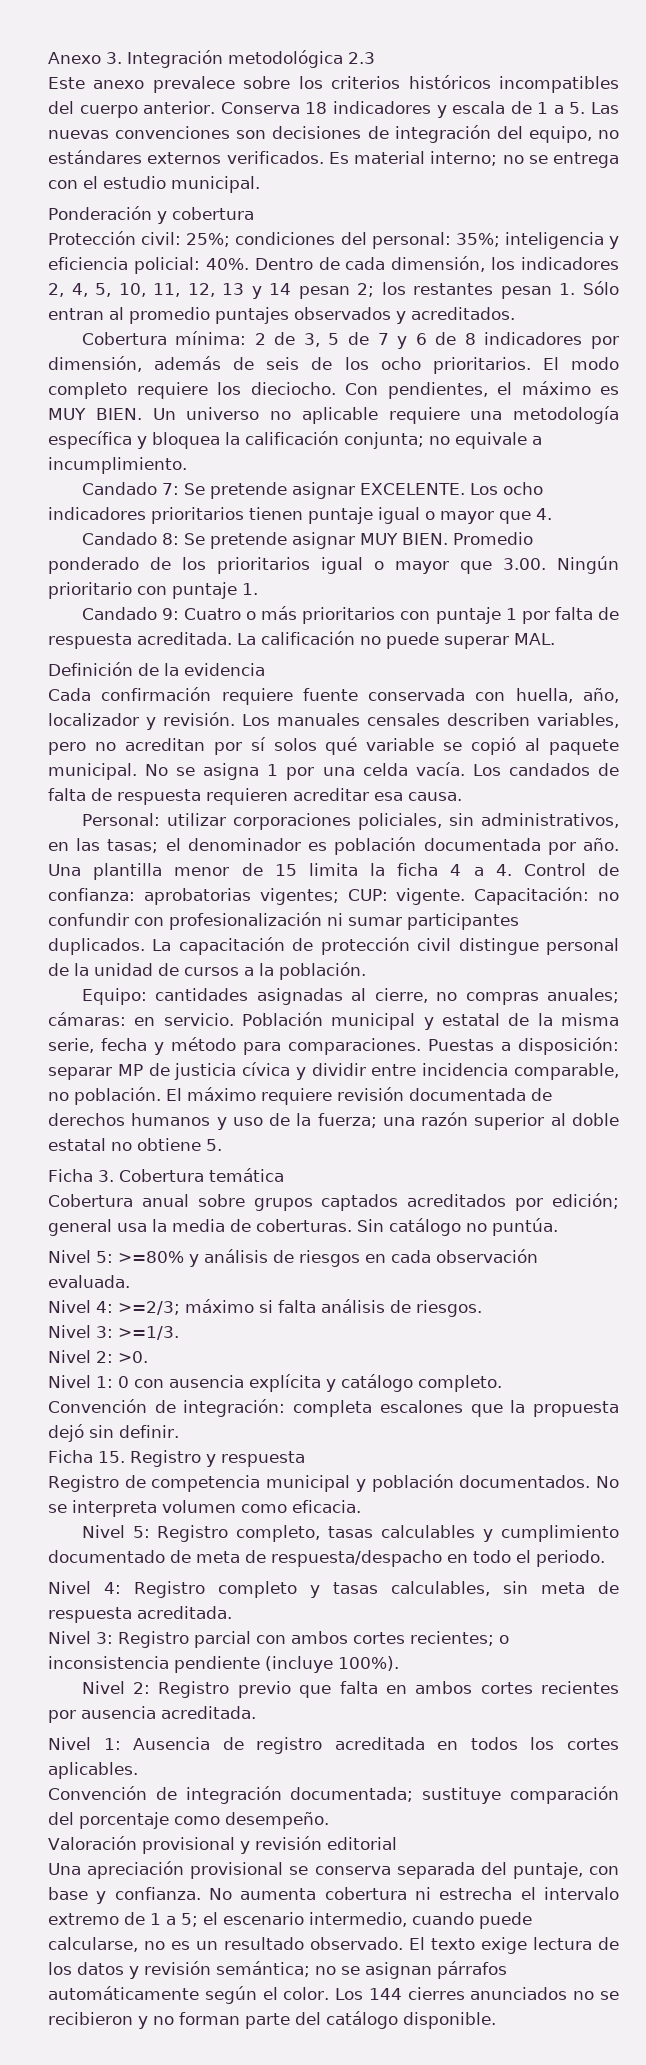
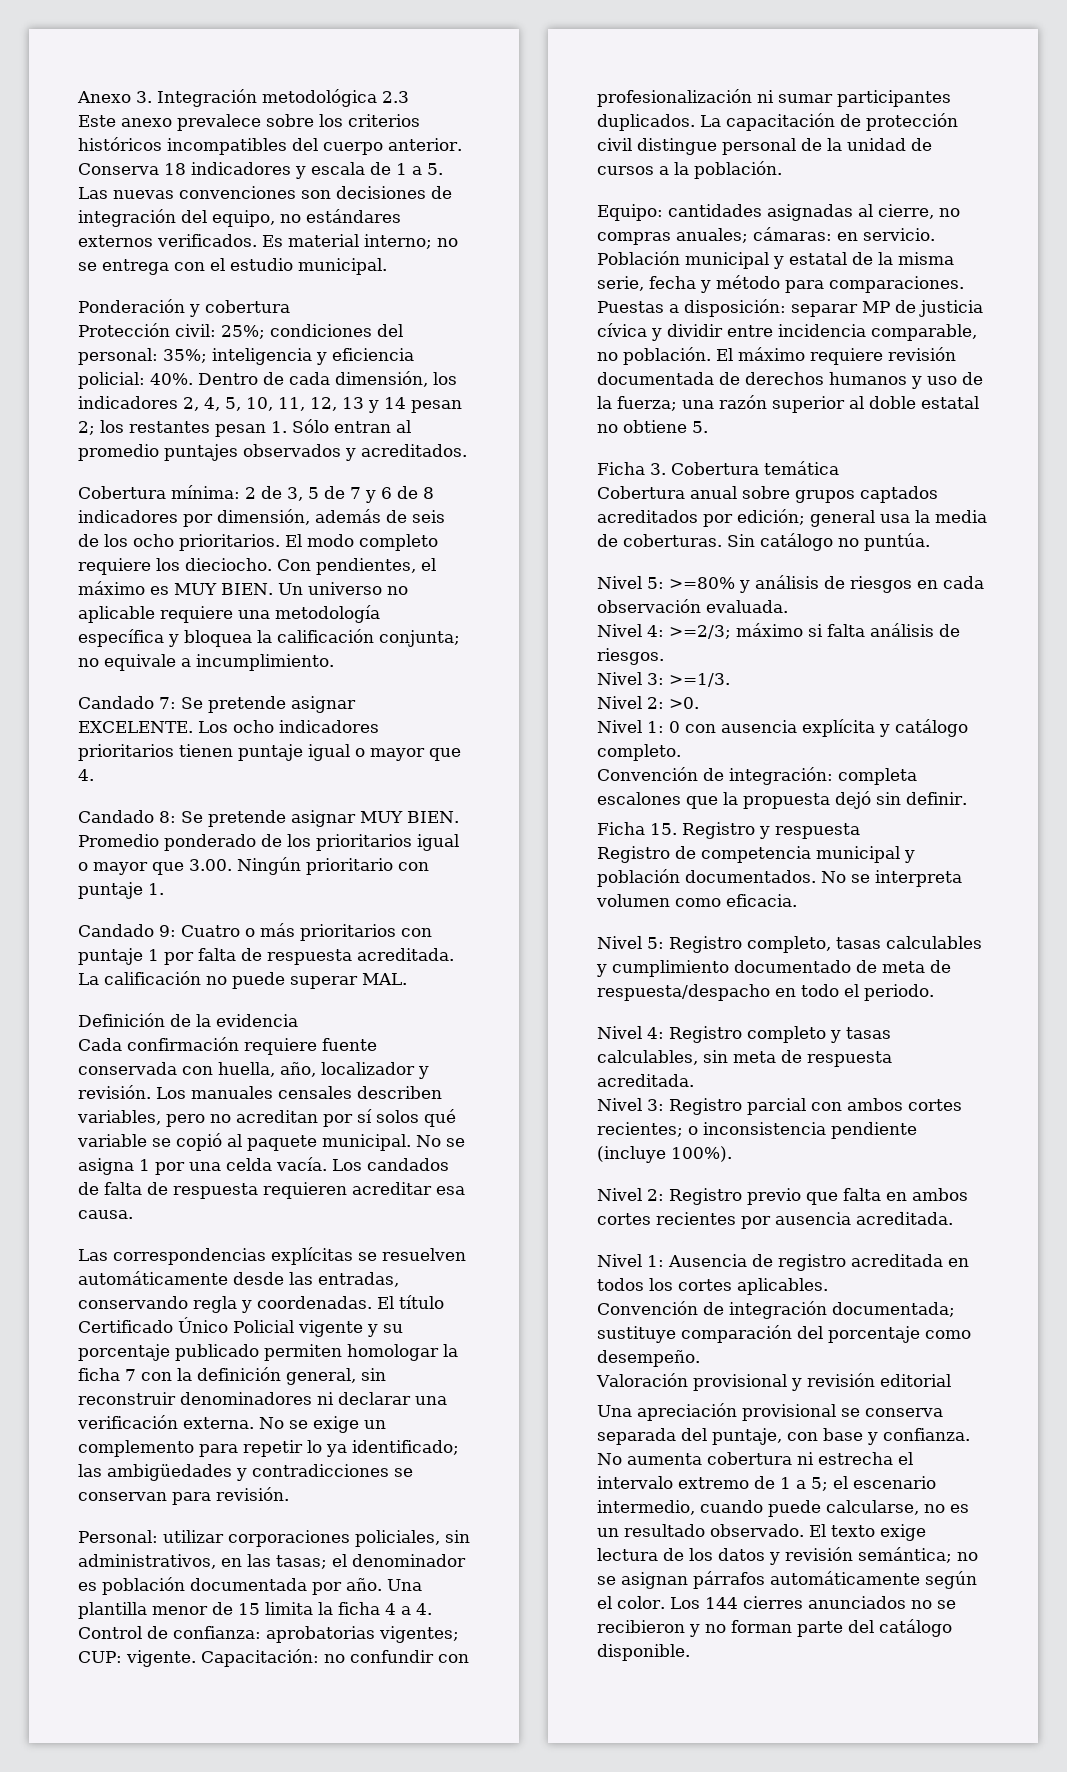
+ Las correspondencias explícitas se resuelven automáticamente desde las entradas, conservando regla y coordenadas. El título Certificado Único Policial vigente y su porcentaje publicado permiten homologar la ficha 7 con la definición general, sin reconstruir denominadores ni declarar una verificación externa. No se exige un complemento para repetir lo ya identificado; las ambigüedades y contradicciones se conservan para revisión.

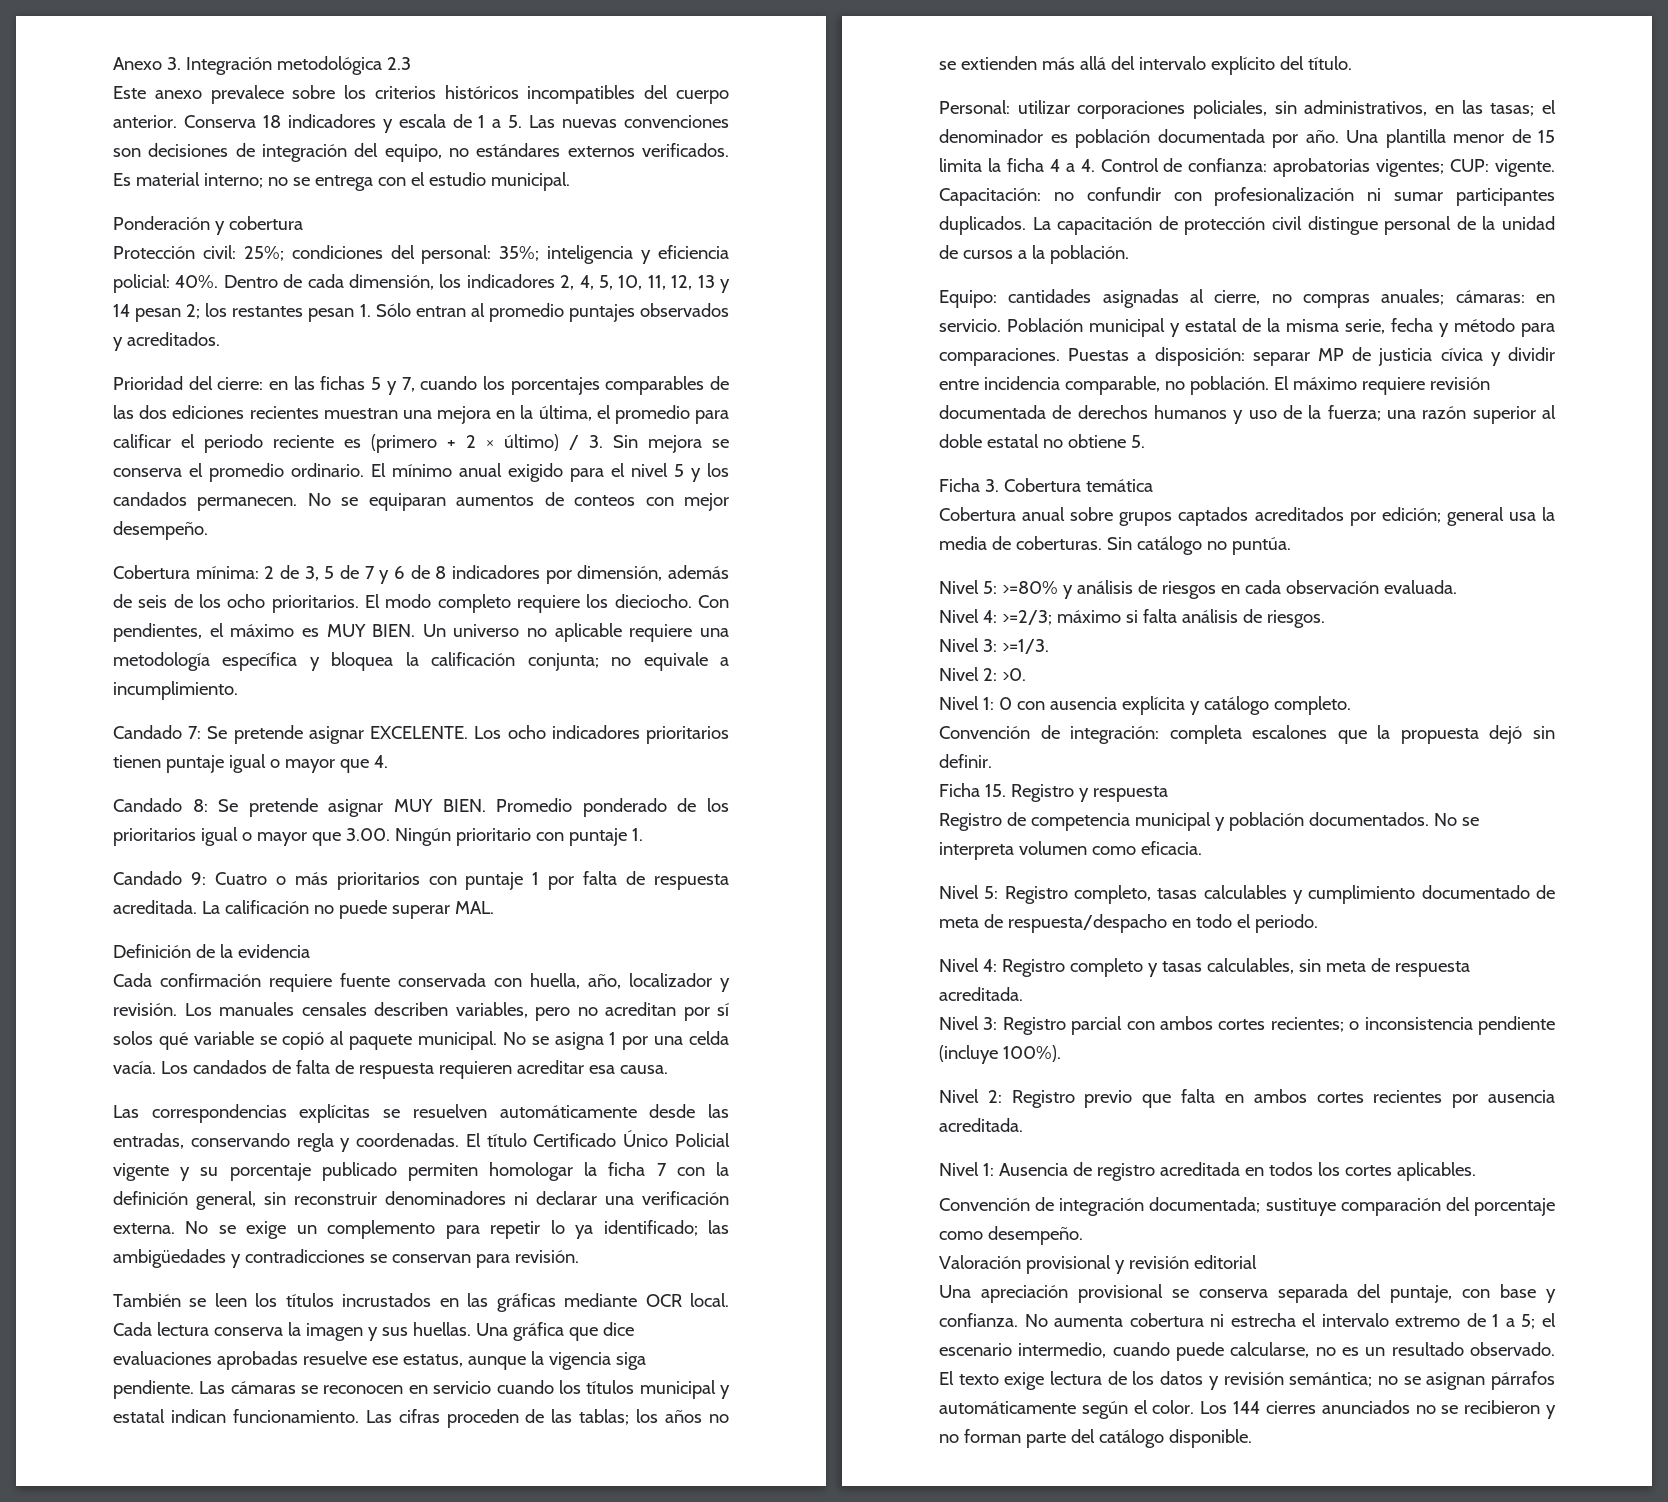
+ Prioridad del cierre: en las fichas 5 y 7, cuando los porcentajes comparables de las dos ediciones recientes muestran una mejora en la última, el promedio para calificar el periodo reciente es (primero + 2 × último) / 3. Sin mejora se conserva el promedio ordinario. El mínimo anual exigido para el nivel 5 y los candados permanecen. No se equiparan aumentos de conteos con mejor desempeño.
+ También se leen los títulos incrustados en las gráficas mediante OCR local. Cada lectura conserva la imagen y sus huellas. Una gráfica que dice evaluaciones aprobadas resuelve ese estatus, aunque la vigencia siga pendiente. Las cámaras se reconocen en servicio cuando los títulos municipal y estatal indican funcionamiento. Las cifras proceden de las tablas; los años no se extienden más allá del intervalo explícito del título.

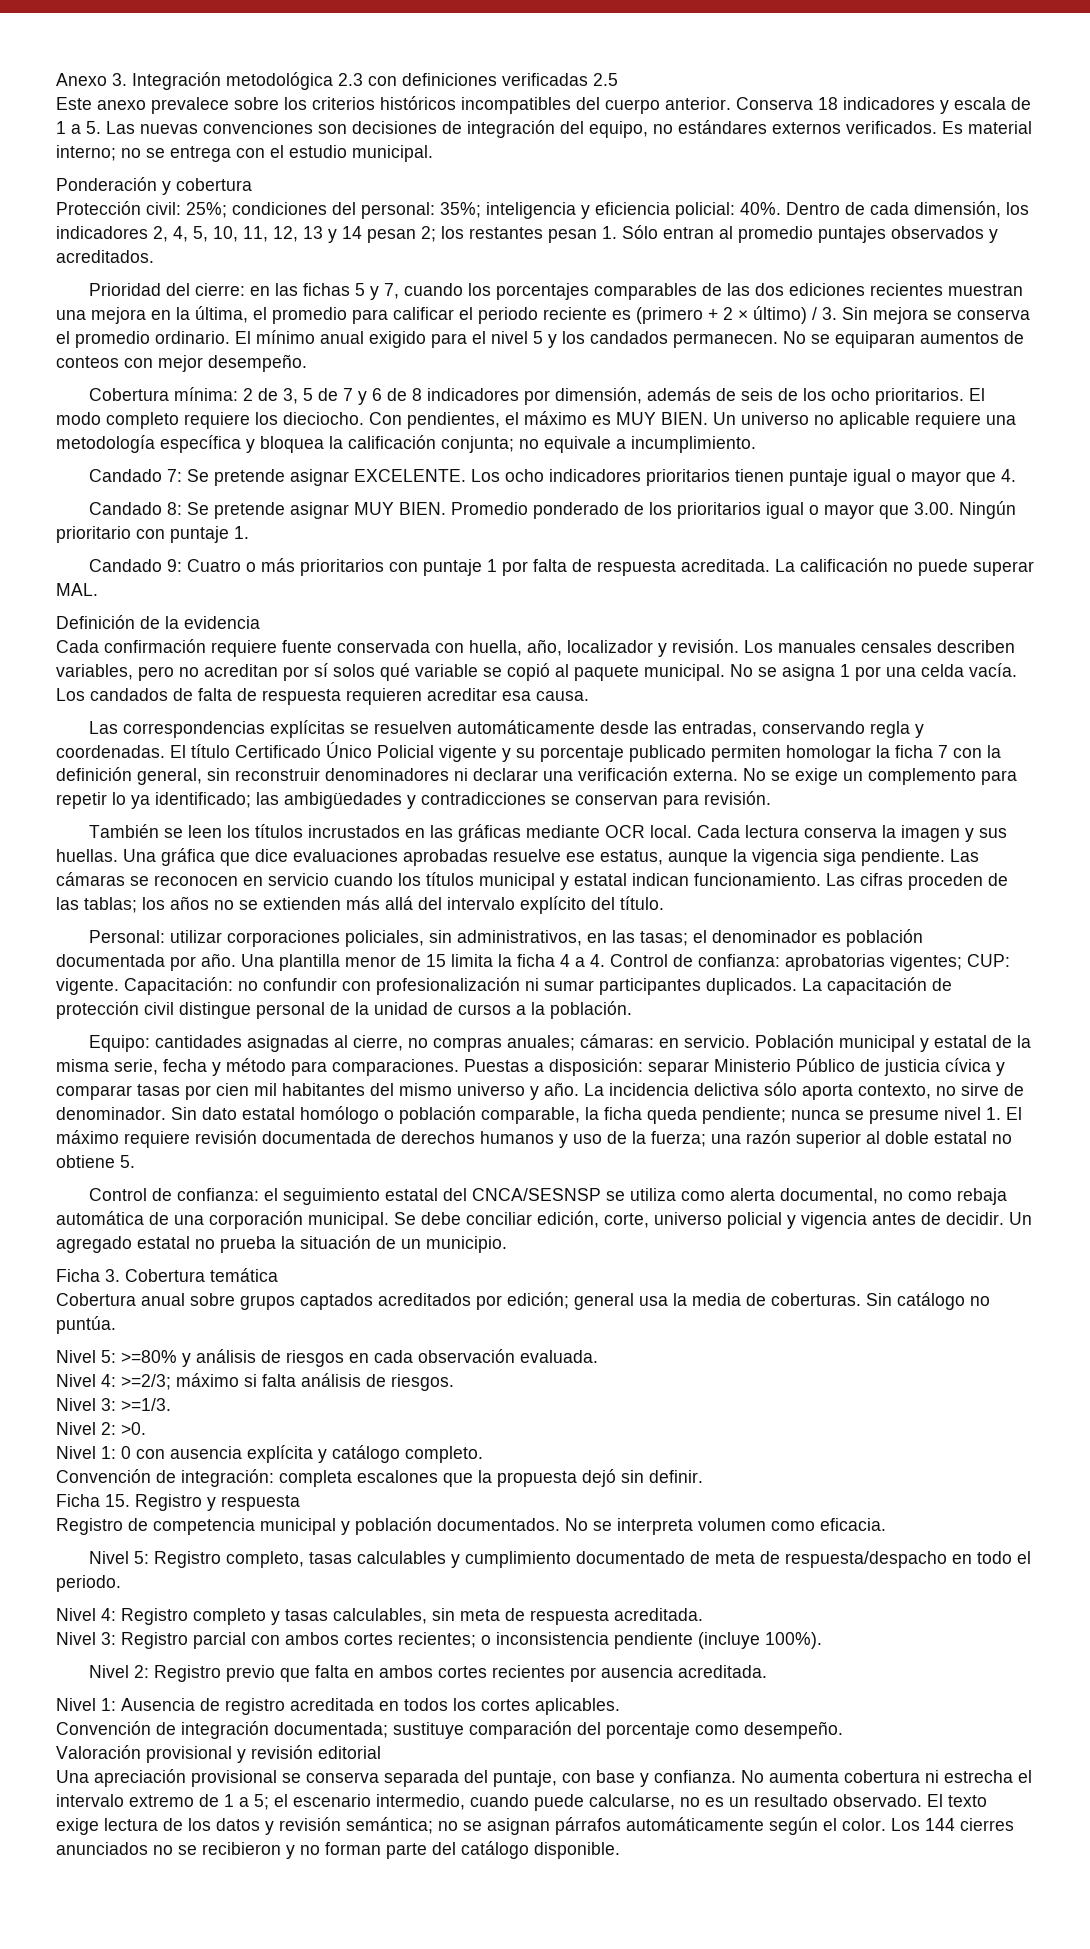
- Anexo 3. Integración metodológica 2.3
+ Anexo 3. Integración metodológica 2.3 con definiciones verificadas 2.5
- Puestas a disposición: separar MP de justicia cívica y dividir entre incidencia comparable, no población. El máximo requiere revisión documentada de derechos humanos y uso de la fuerza; una razón superior al doble estatal no obtiene 5.
+ Puestas a disposición: separar Ministerio Público de justicia cívica y comparar tasas por cien mil habitantes del mismo universo y año. La incidencia delictiva sólo aporta contexto, no sirve de denominador. Sin dato estatal homólogo o población comparable, la ficha queda pendiente; nunca se presume nivel 1. El máximo requiere revisión documentada de derechos humanos y uso de la fuerza; una razón superior al doble estatal no obtiene 5.
+ Control de confianza: el seguimiento estatal del CNCA/SESNSP se utiliza como alerta documental, no como rebaja automática de una corporación municipal. Se debe conciliar edición, corte, universo policial y vigencia antes de decidir. Un agregado estatal no prueba la situación de un municipio.

